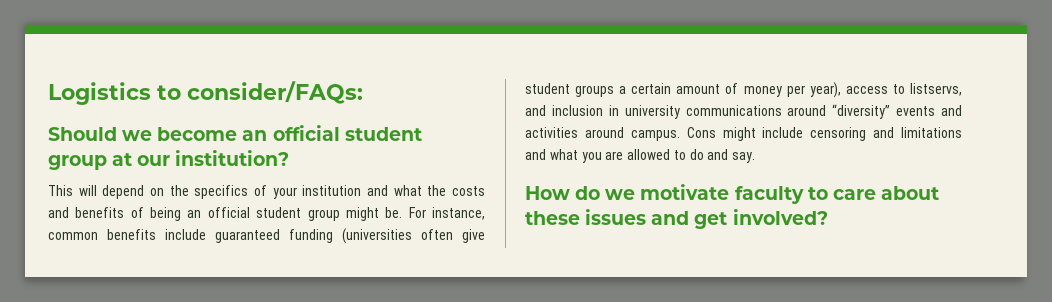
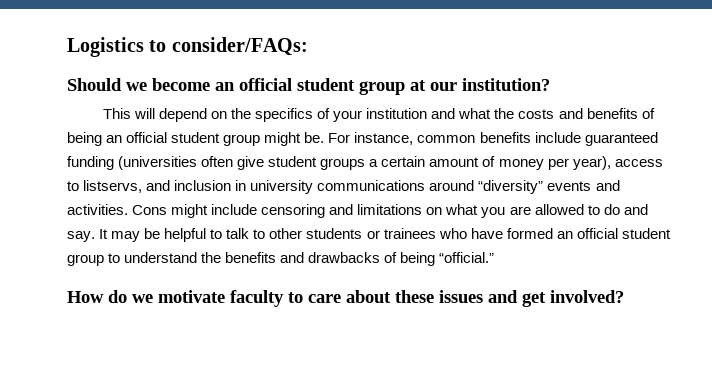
- For instance, common benefits include guaranteed funding (universities often give student groups a certain amount of money per year), access to listservs, and inclusion in university communications around “diversity” events and activities around campus.
+ For instance, common benefits include guaranteed funding (universities often give student groups a certain amount of money per year), access to listservs, and inclusion in university communications around “diversity” events and activities.
- Cons might include censoring and limitations and what you are allowed to do and say.
+ Cons might include censoring and limitations on what you are allowed to do and say. It may be helpful to talk to other students or trainees who have formed an official student group to understand the benefits and drawbacks of being “official.”

